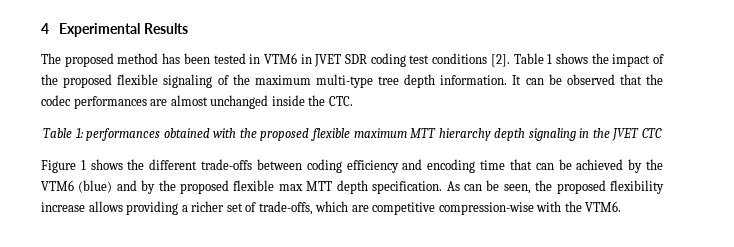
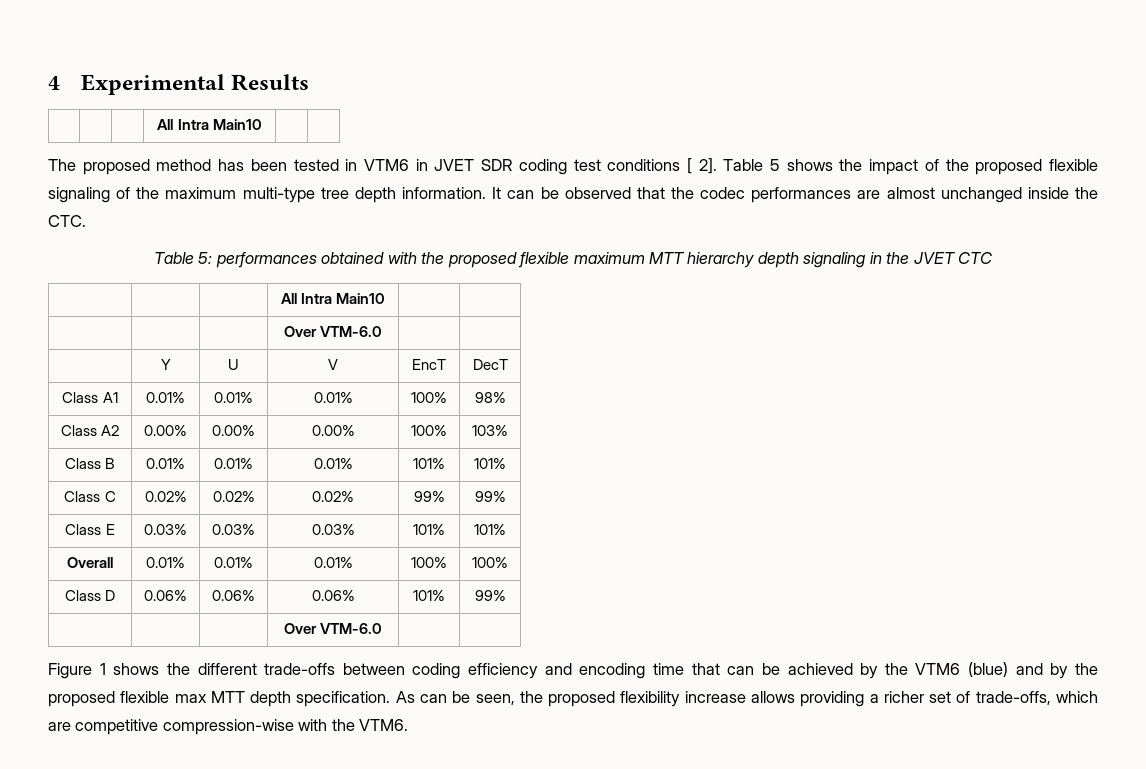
  4 Experimental Results
+ | | | All Intra Main10 | |
- The proposed method has been tested in VTM6 in JVET SDR coding test conditions [2]. Table 1 shows the impact of the proposed flexible signaling of the maximum multi-type tree depth information.
+ The proposed method has been tested in VTM6 in JVET SDR coding test conditions [ 2]. Table 5 shows the impact of the proposed flexible signaling of the maximum multi-type tree depth information.
- Table 1: performances obtained with the proposed flexible maximum MTT hierarchy depth signaling in the JVET CTC
+ Table 5: performances obtained with the proposed flexible maximum MTT hierarchy depth signaling in the JVET CTC
+ | | | All Intra Main10 | |
+ | | | Over VTM-6.0 | |
+ | Y | U | V | EncT | DecT
+ Class A1 | 0.01% | 0.01% | 0.01% | 100% | 98%
+ Class A2 | 0.00% | 0.00% | 0.00% | 100% | 103%
+ Class B | 0.01% | 0.01% | 0.01% | 101% | 101%
+ Class C | 0.02% | 0.02% | 0.02% | 99% | 99%
+ Class E | 0.03% | 0.03% | 0.03% | 101% | 101%
+ Overall | 0.01% | 0.01% | 0.01% | 100% | 100%
+ Class D | 0.06% | 0.06% | 0.06% | 101% | 99%
+ | | | Over VTM-6.0 | |

